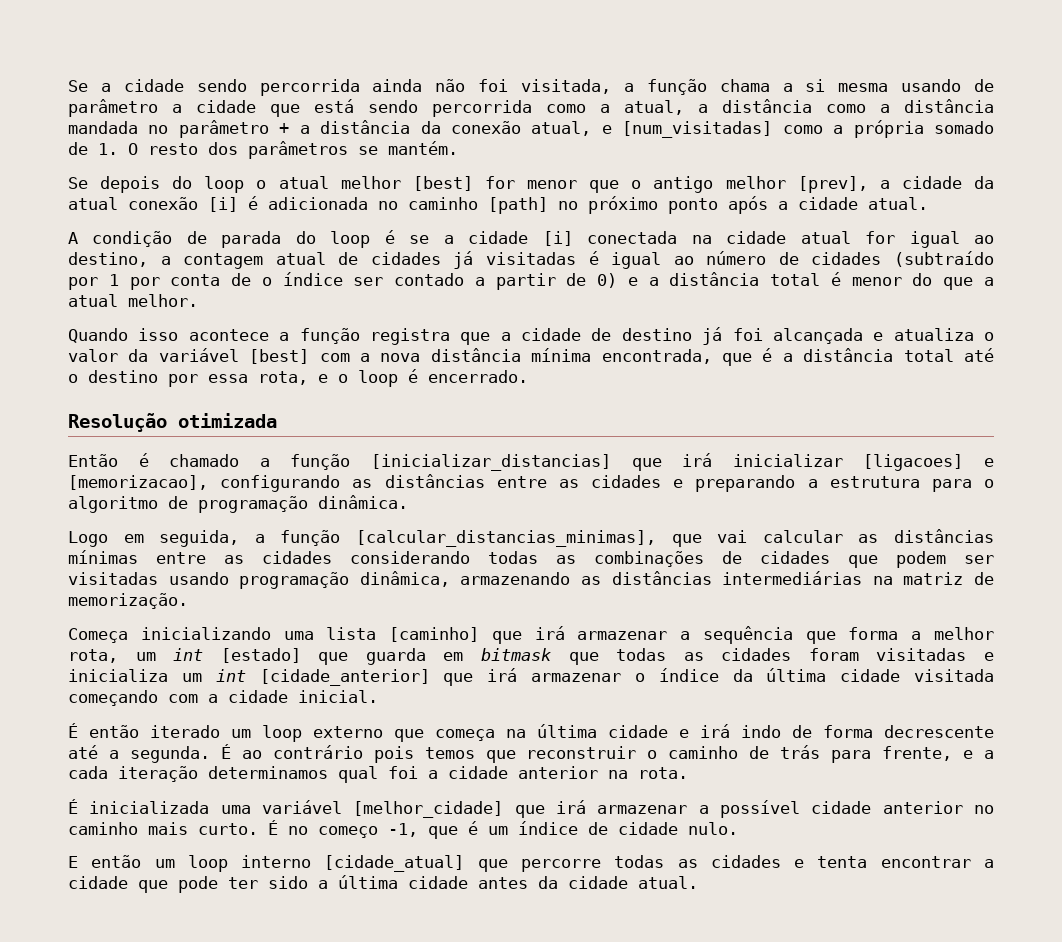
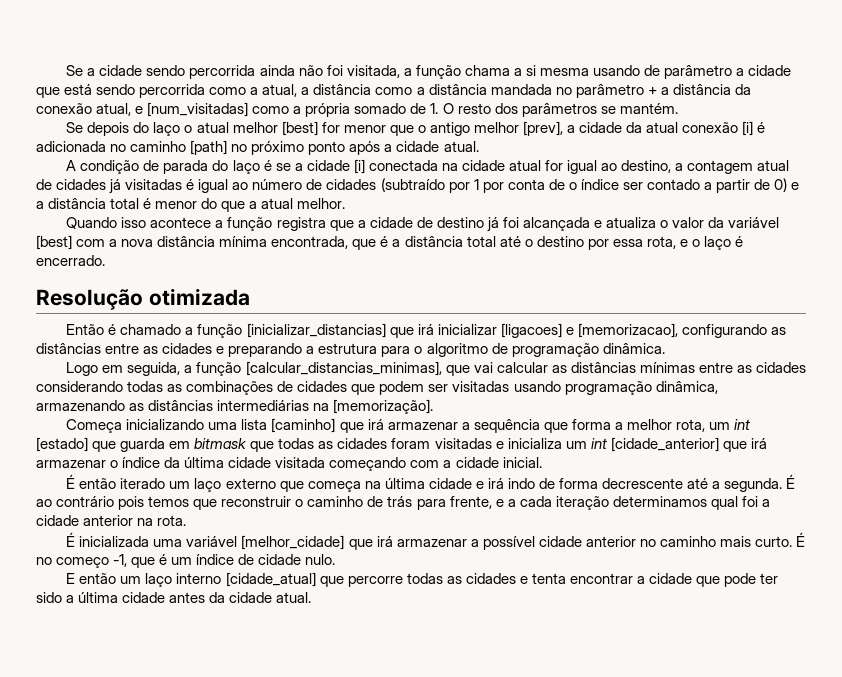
- Se depois do loop o atual melhor [best] for menor que o antigo melhor [prev], a cidade da atual conexão [i] é adicionada no caminho [path] no próximo ponto após a cidade atual.
+ Se depois do laço o atual melhor [best] for menor que o antigo melhor [prev], a cidade da atual conexão [i] é adicionada no caminho [path] no próximo ponto após a cidade atual.
- A condição de parada do loop é se a cidade [i] conectada na cidade atual for igual ao destino, a contagem atual de cidades já visitadas é igual ao número de cidades (subtraído por 1 por conta de o índice ser contado a partir de 0) e a distância total é menor do que a atual melhor.
+ A condição de parada do laço é se a cidade [i] conectada na cidade atual for igual ao destino, a contagem atual de cidades já visitadas é igual ao número de cidades (subtraído por 1 por conta de o índice ser contado a partir de 0) e a distância total é menor do que a atual melhor.
- Quando isso acontece a função registra que a cidade de destino já foi alcançada e atualiza o valor da variável [best] com a nova distância mínima encontrada, que é a distância total até o destino por essa rota, e o loop é encerrado.
+ Quando isso acontece a função registra que a cidade de destino já foi alcançada e atualiza o valor da variável [best] com a nova distância mínima encontrada, que é a distância total até o destino por essa rota, e o laço é encerrado.
- Logo em seguida, a função [calcular_distancias_minimas], que vai calcular as distâncias mínimas entre as cidades considerando todas as combinações de cidades que podem ser visitadas usando programação dinâmica, armazenando as distâncias intermediárias na matriz de memorização.
+ Logo em seguida, a função [calcular_distancias_minimas], que vai calcular as distâncias mínimas entre as cidades considerando todas as combinações de cidades que podem ser visitadas usando programação dinâmica, armazenando as distâncias intermediárias na [memorização].
- É então iterado um loop externo que começa na última cidade e irá indo de forma decrescente até a segunda.
+ É então iterado um laço externo que começa na última cidade e irá indo de forma decrescente até a segunda.
- E então um loop interno [cidade_atual] que percorre todas as cidades e tenta encontrar a cidade que pode ter sido a última cidade antes da cidade atual.
+ E então um laço interno [cidade_atual] que percorre todas as cidades e tenta encontrar a cidade que pode ter sido a última cidade antes da cidade atual.

